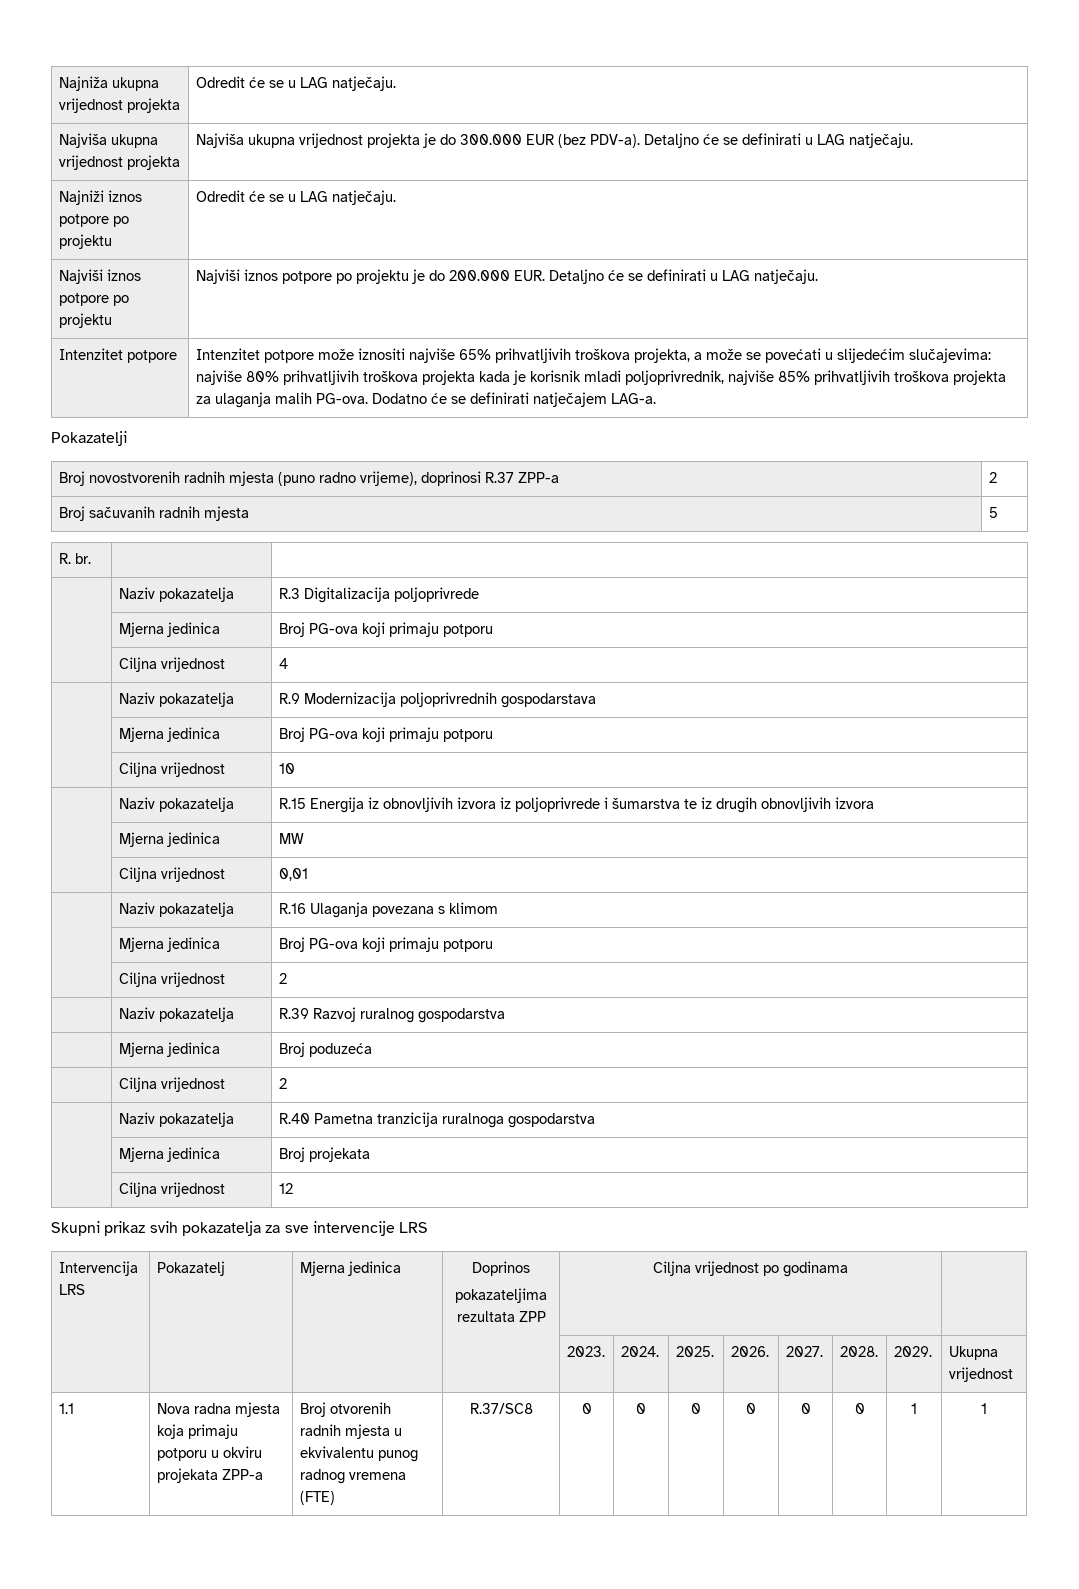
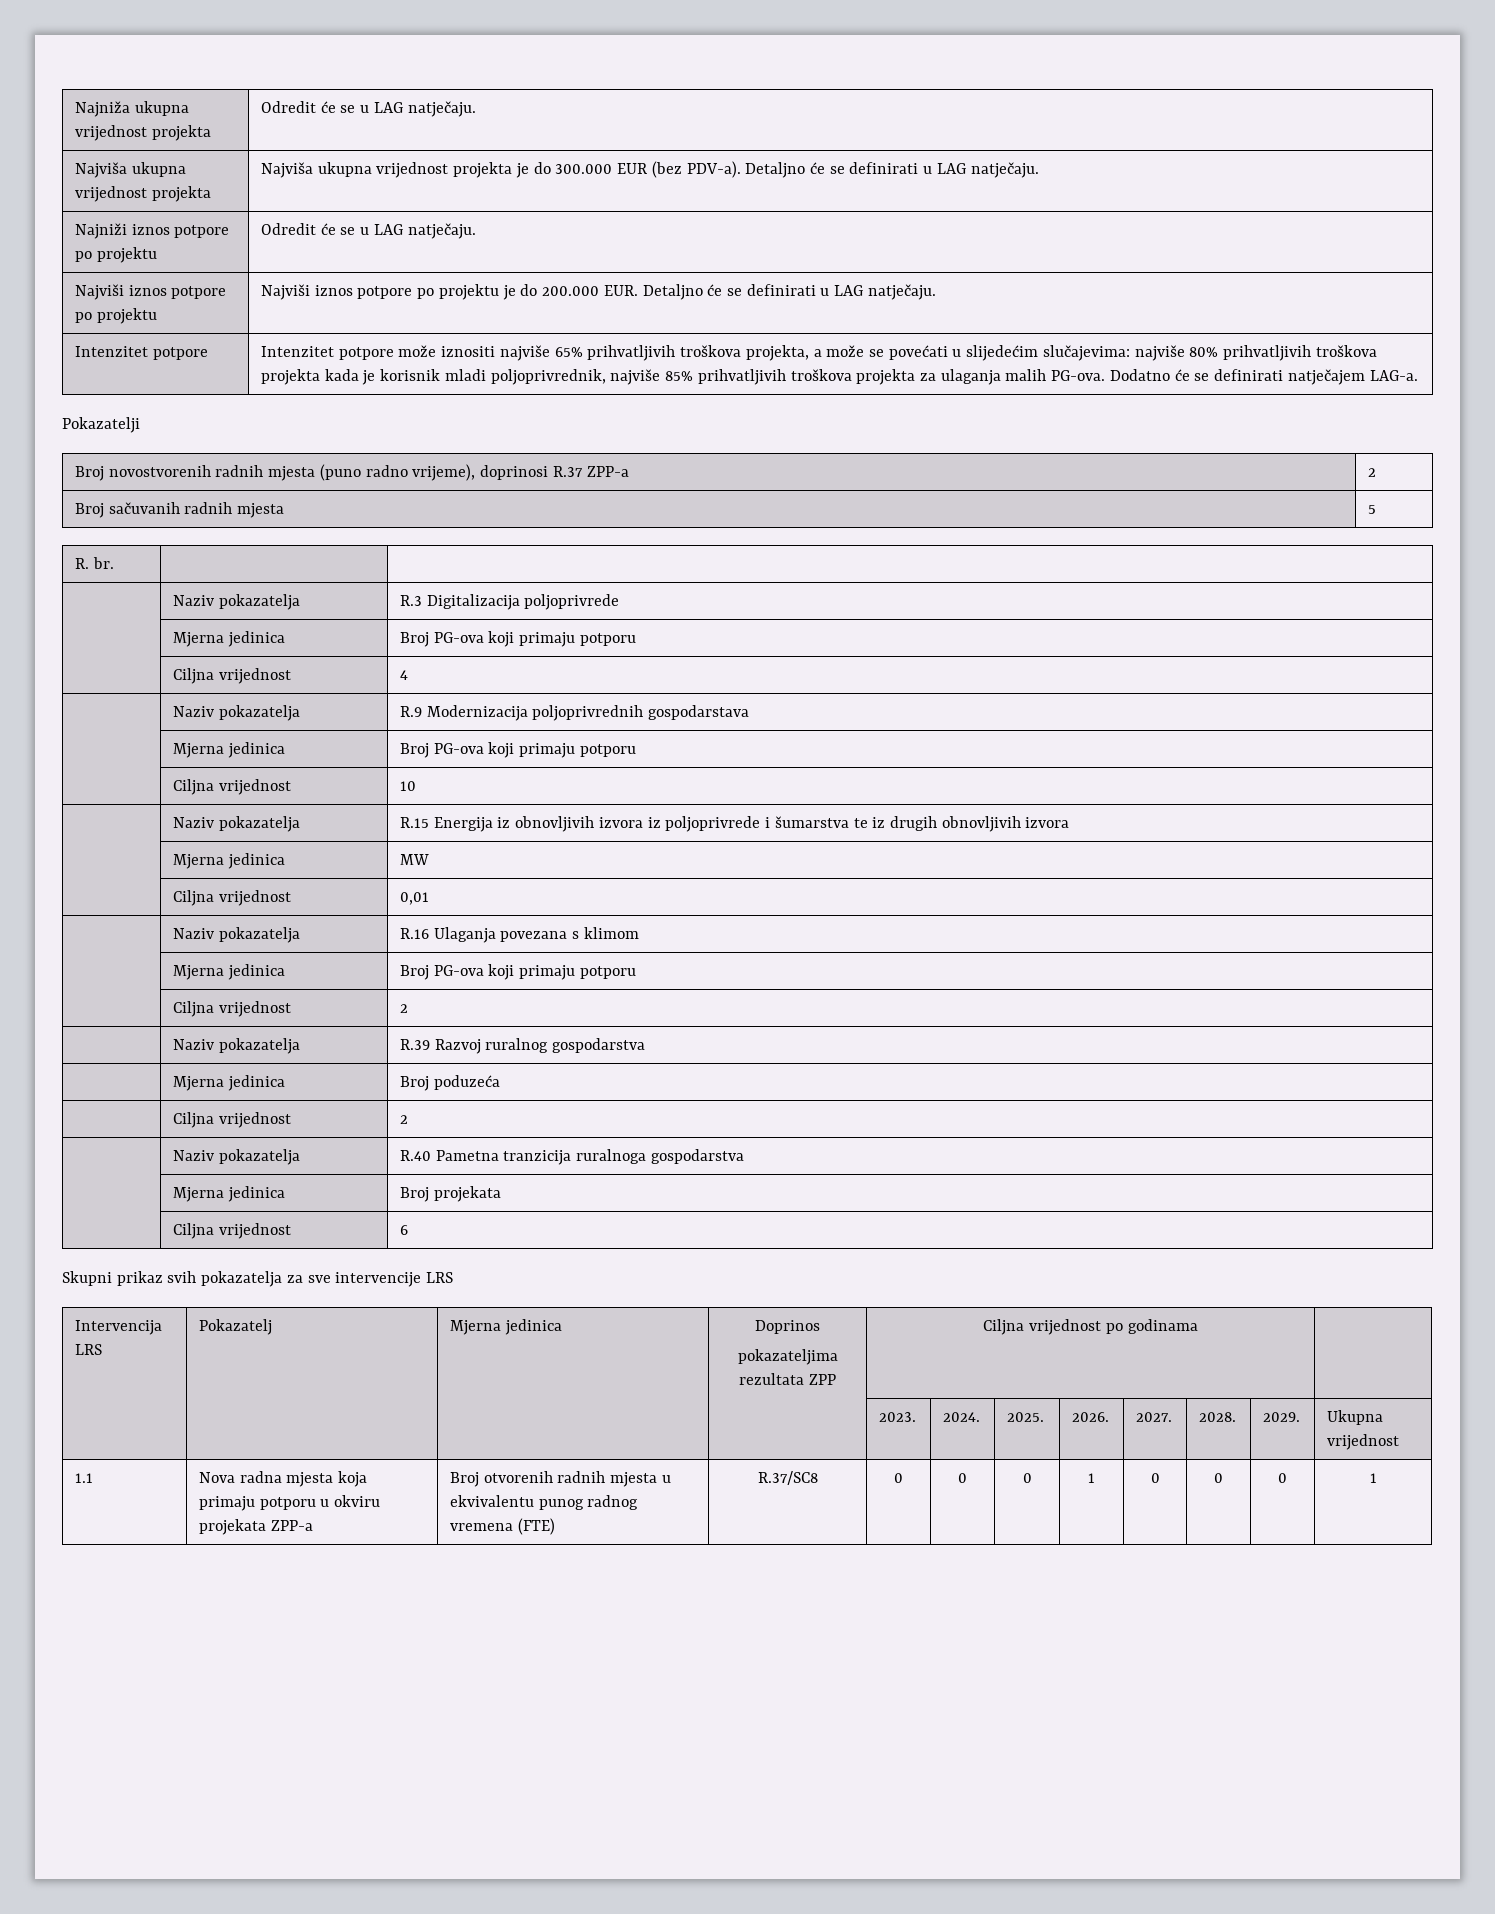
- | Ciljna vrijednost | 12
+ | Ciljna vrijednost | 6
- 1.1 | Nova radna mjesta koja primaju potporu u okviru projekata ZPP-a | Broj otvorenih radnih mjesta u ekvivalentu punog radnog vremena (FTE) | R.37/SC8 | 0 | 0 | 0 | 0 | 0 | 0 | 1 | 1
+ 1.1 | Nova radna mjesta koja primaju potporu u okviru projekata ZPP-a | Broj otvorenih radnih mjesta u ekvivalentu punog radnog vremena (FTE) | R.37/SC8 | 0 | 0 | 0 | 1 | 0 | 0 | 0 | 1

